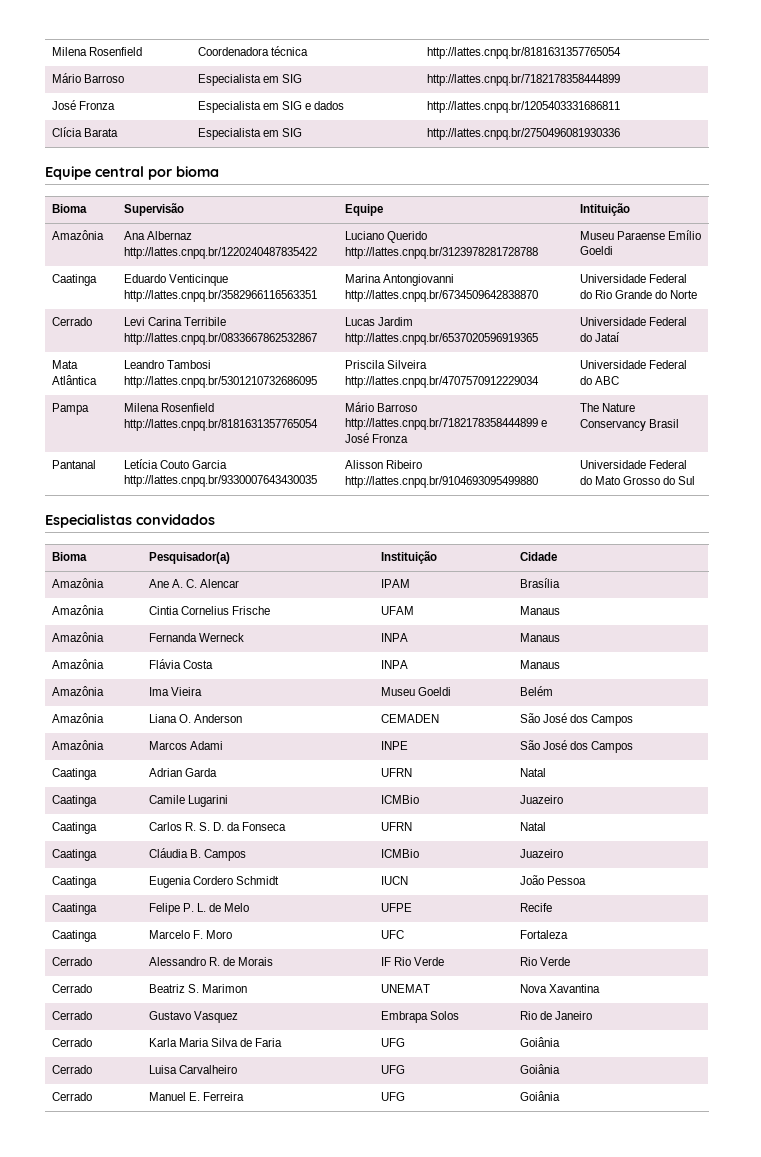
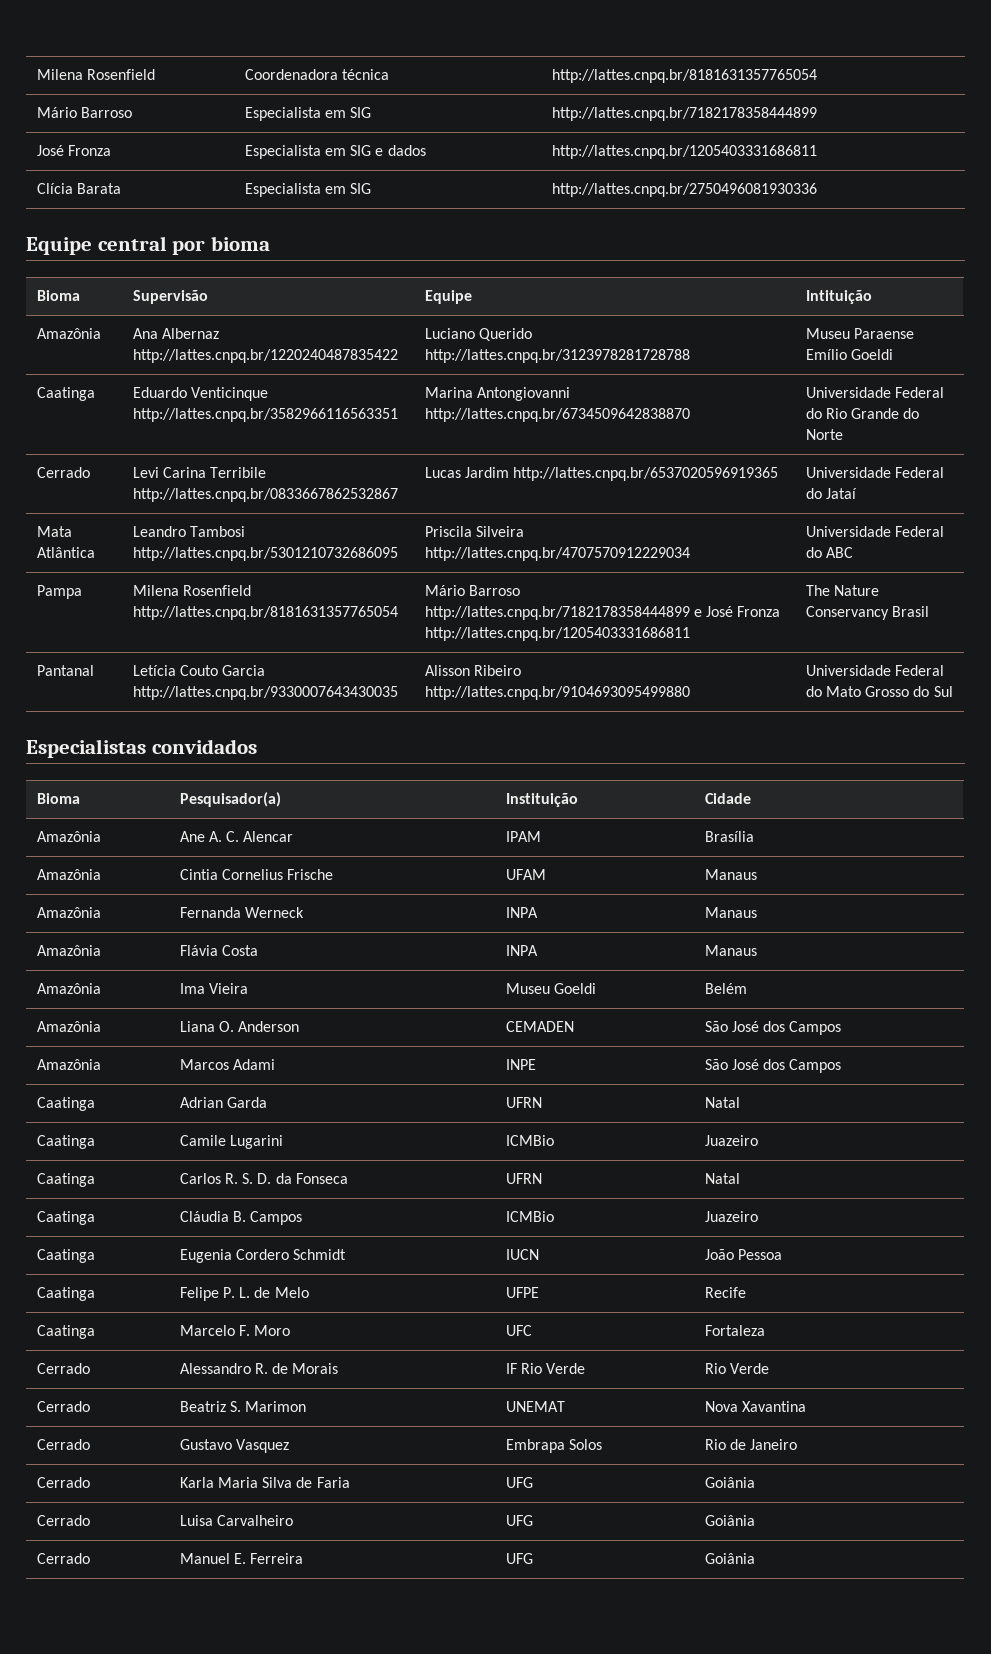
- Pampa | Milena Rosenfield http://lattes.cnpq.br/8181631357765054 | Mário Barroso http://lattes.cnpq.br/7182178358444899 e José Fronza | The Nature Conservancy Brasil
+ Pampa | Milena Rosenfield http://lattes.cnpq.br/8181631357765054 | Mário Barroso http://lattes.cnpq.br/7182178358444899 e José Fronza http://lattes.cnpq.br/1205403331686811 | The Nature Conservancy Brasil

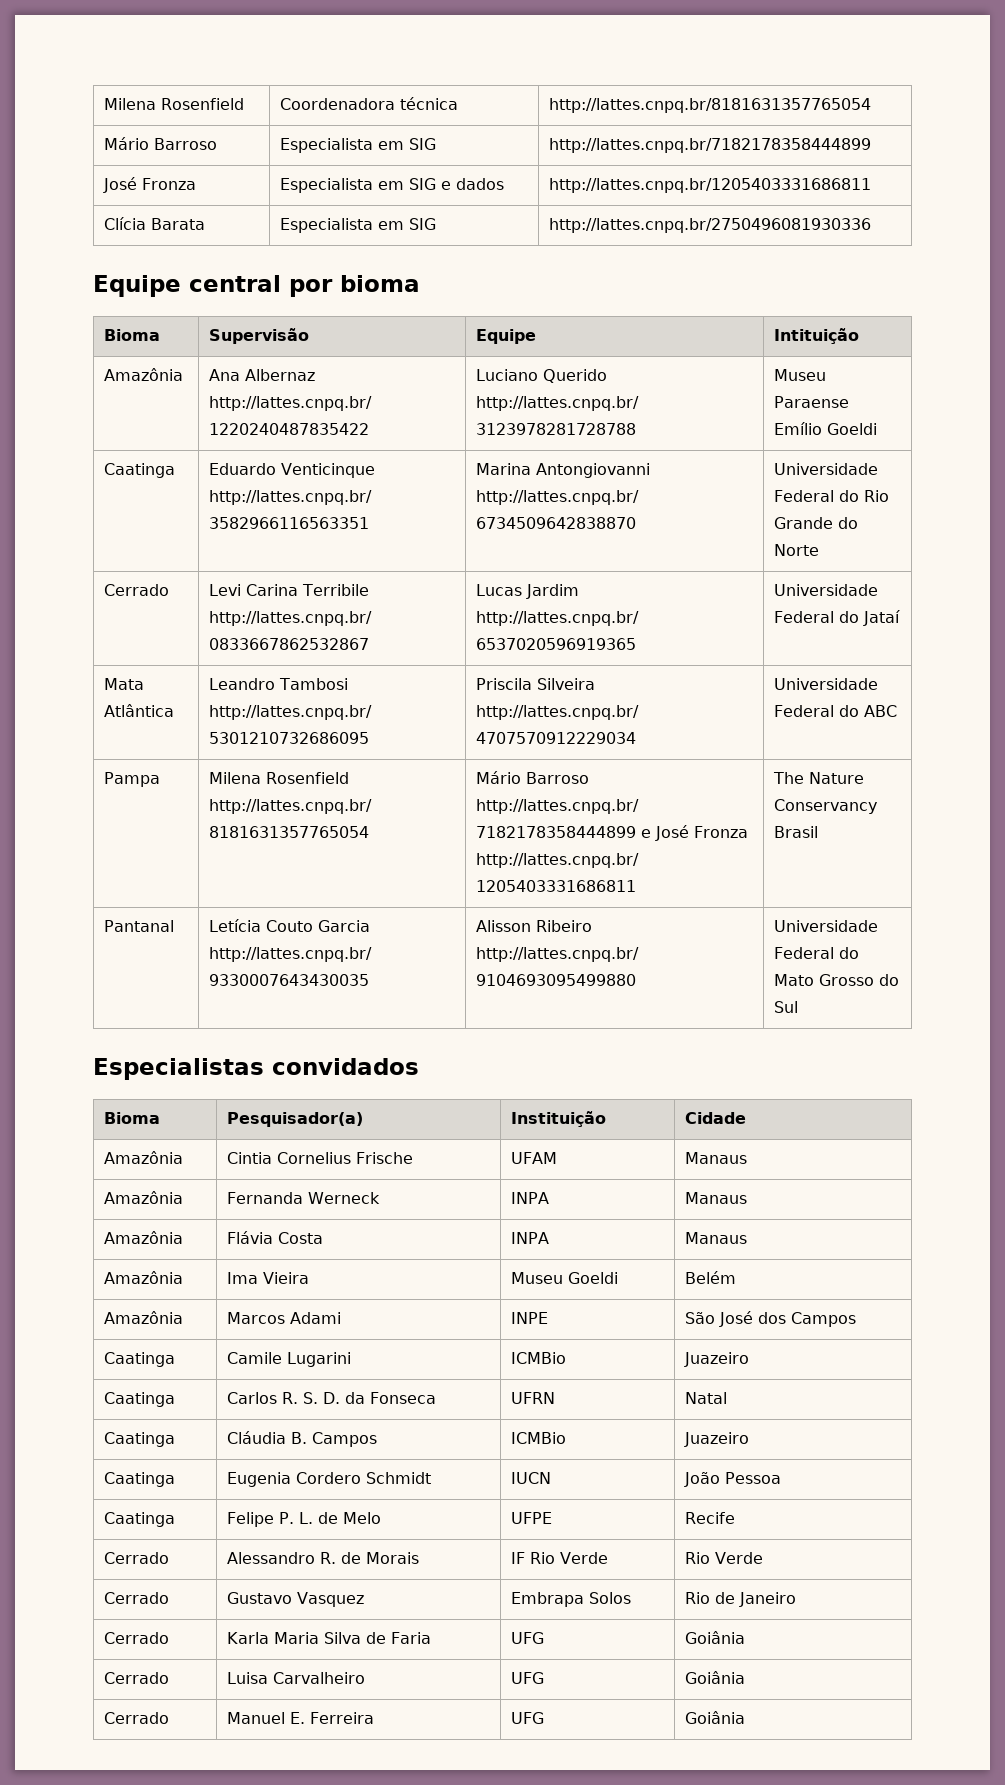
- Amazônia | Ane A. C. Alencar | IPAM | Brasília
- Amazônia | Liana O. Anderson | CEMADEN | São José dos Campos
- Caatinga | Adrian Garda | UFRN | Natal
- Caatinga | Marcelo F. Moro | UFC | Fortaleza
- Cerrado | Beatriz S. Marimon | UNEMAT | Nova Xavantina

